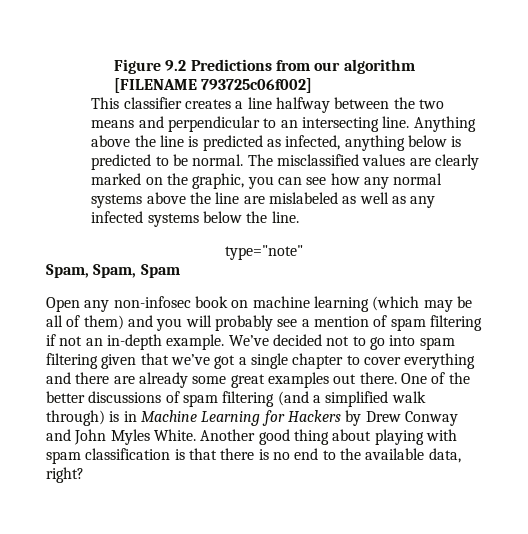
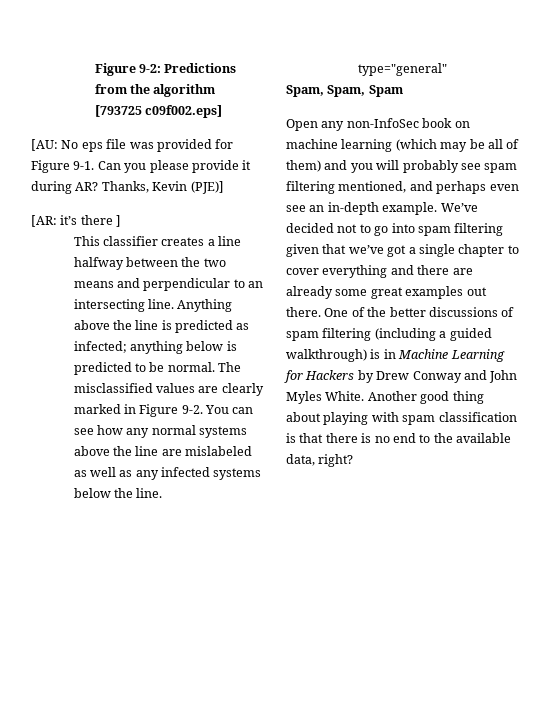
- Figure 9.2 Predictions from our algorithm [FILENAME 793725c06f002]
+ Figure 9-2: Predictions from the algorithm [793725 c09f002.eps]
+ [AU: No eps file was provided for Figure 9-1. Can you please provide it during AR? Thanks, Kevin (PJE)]
+ [AR: it’s there ]
- Anything above the line is predicted as infected, anything below is predicted to be normal.
+ Anything above the line is predicted as infected; anything below is predicted to be normal.
- The misclassified values are clearly marked on the graphic, you can see how any normal systems above the line are mislabeled as well as any infected systems below the line.
+ The misclassified values are clearly marked in Figure 9-2. You can see how any normal systems above the line are mislabeled as well as any infected systems below the line.
- type="note"
+ type="general"
- Open any non-infosec book on machine learning (which may be all of them) and you will probably see a mention of spam filtering if not an in-depth example.
+ Open any non-InfoSec book on machine learning (which may be all of them) and you will probably see spam filtering mentioned, and perhaps even see an in-depth example.
- One of the better discussions of spam filtering (and a simplified walk through) is in Machine Learning for Hackers by Drew Conway and John Myles White.
+ One of the better discussions of spam filtering (including a guided walkthrough) is in Machine Learning for Hackers by Drew Conway and John Myles White.

